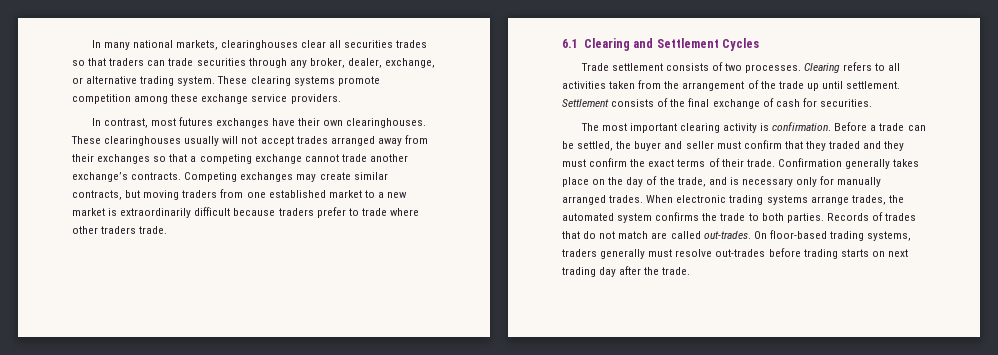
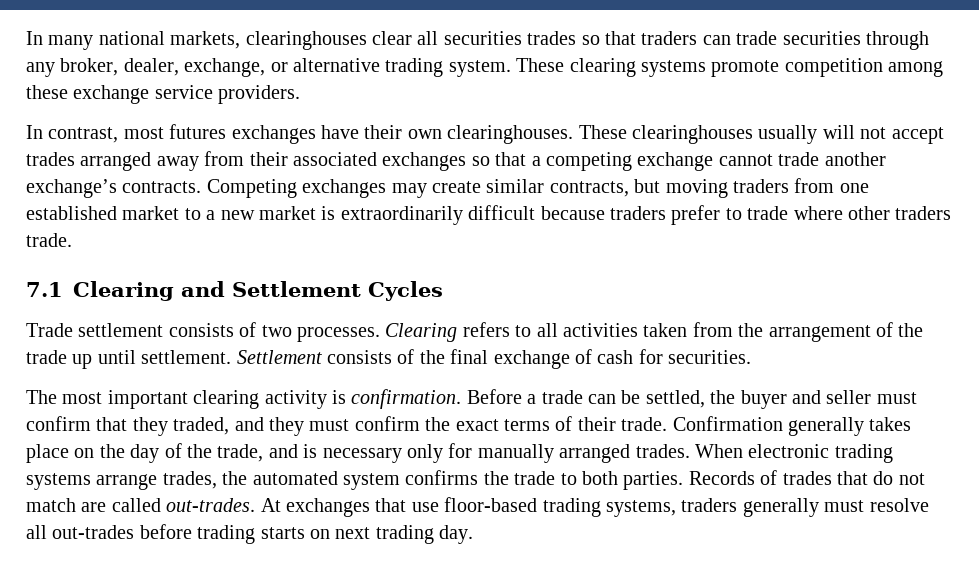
- These clearinghouses usually will not accept trades arranged away from their exchanges so that a competing exchange cannot trade another exchange’s contracts.
+ These clearinghouses usually will not accept trades arranged away from their associated exchanges so that a competing exchange cannot trade another exchange’s contracts.
- 6.1 Clearing and Settlement Cycles
+ 7.1 Clearing and Settlement Cycles
- Before a trade can be settled, the buyer and seller must confirm that they traded and they must confirm the exact terms of their trade.
+ Before a trade can be settled, the buyer and seller must confirm that they traded, and they must confirm the exact terms of their trade.
- On floor-based trading systems, traders generally must resolve out-trades before trading starts on next trading day after the trade.
+ At exchanges that use floor-based trading systems, traders generally must resolve all out-trades before trading starts on next trading day.

